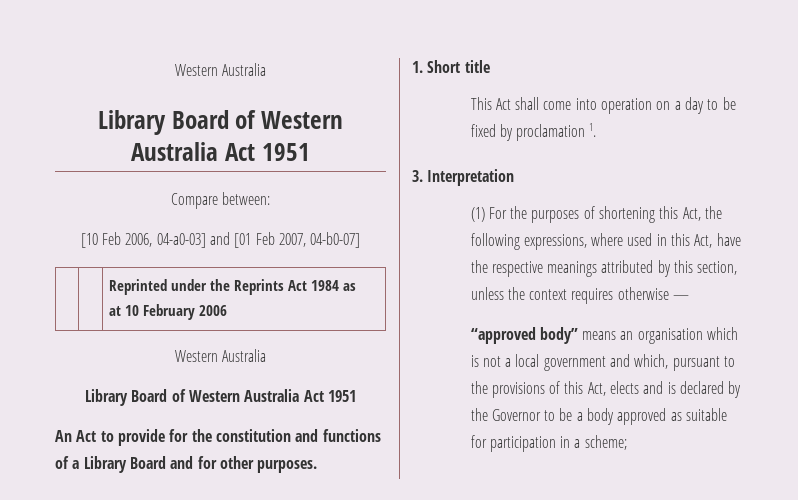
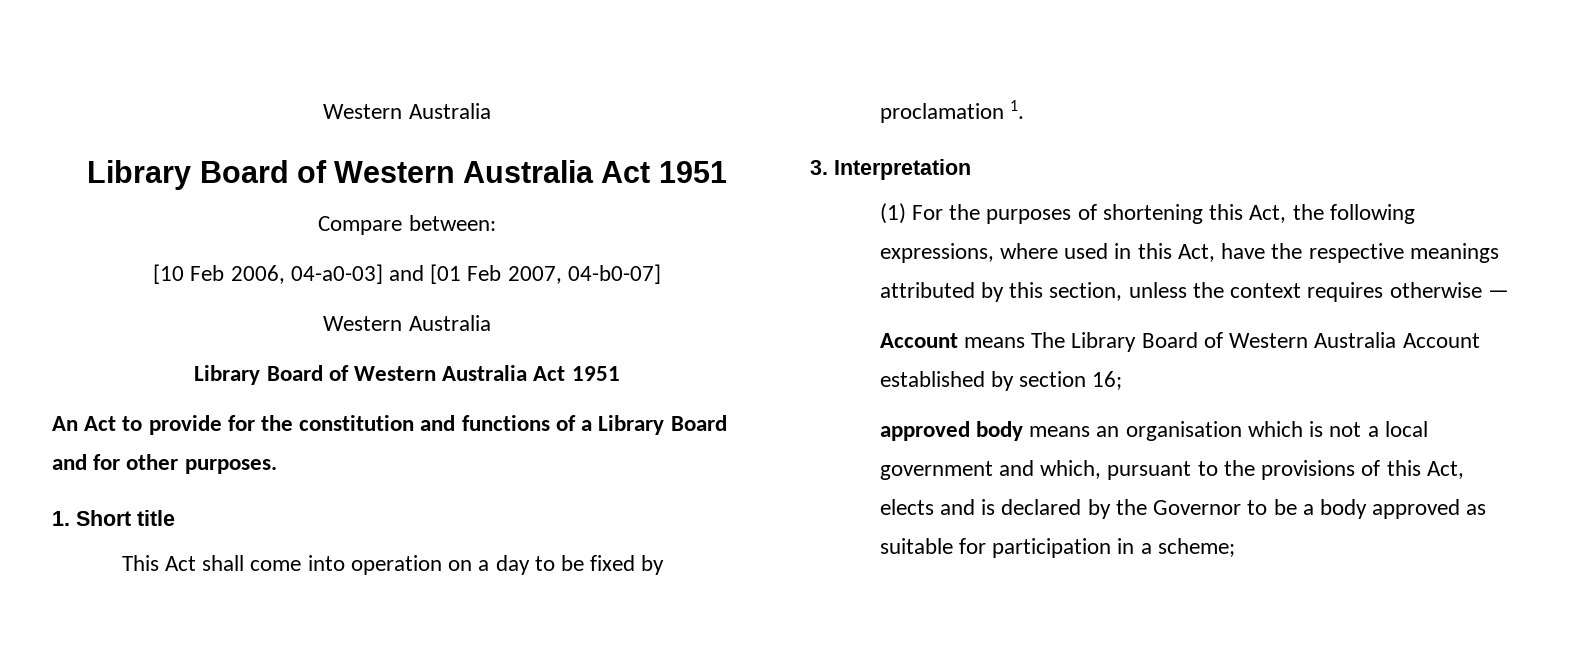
- | | Reprinted under the Reprints Act 1984 as
- at 10 February 2006
- “approved body” means an organisation which is not a local government and which, pursuant to the provisions of this Act, elects and is declared by the Governor to be a body approved as suitable for participation in a scheme;
+ Account means The Library Board of Western Australia Account established by section 16;
+ approved body means an organisation which is not a local government and which, pursuant to the provisions of this Act, elects and is declared by the Governor to be a body approved as suitable for participation in a scheme;

